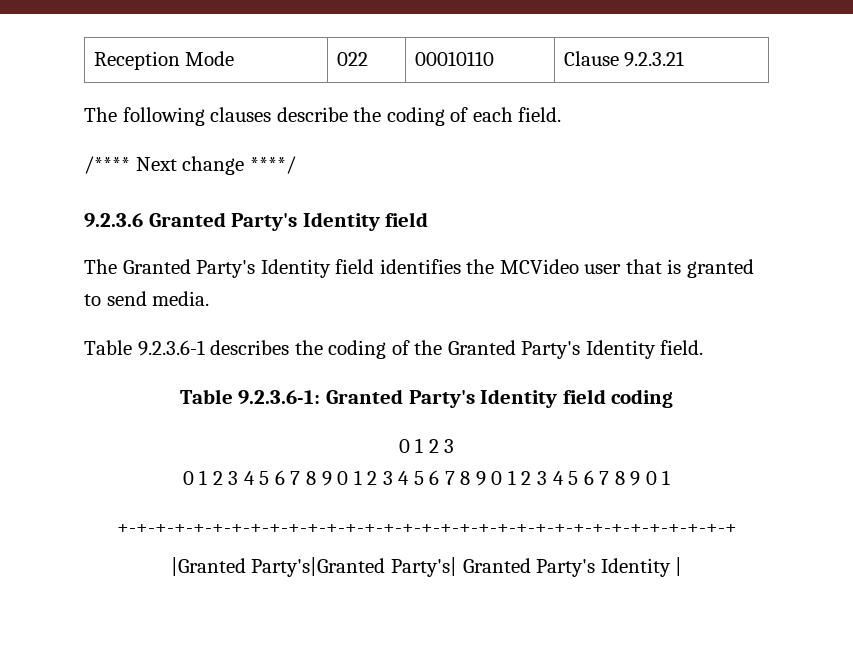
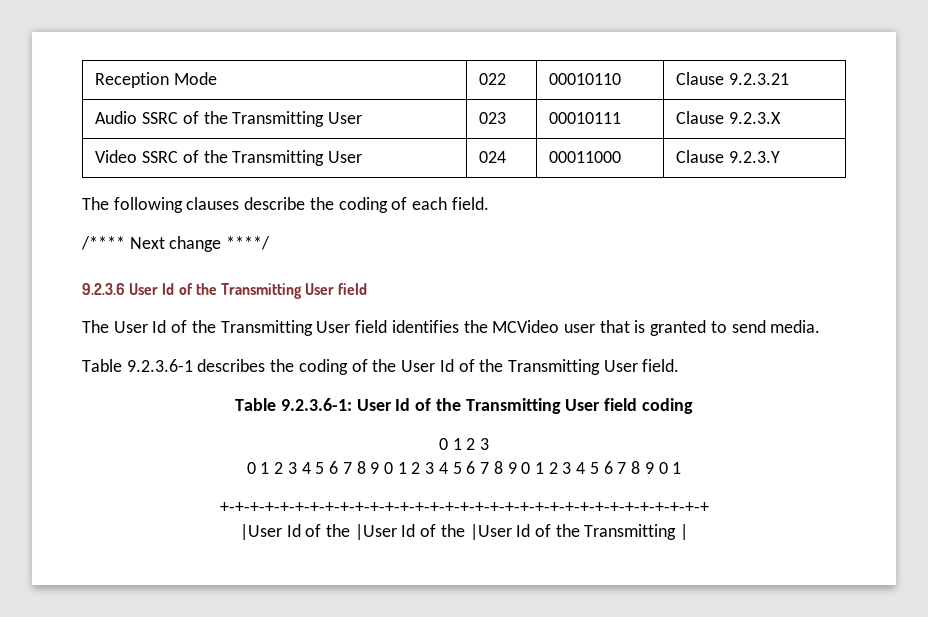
+ Audio SSRC of the Transmitting User | 023 | 00010111 | Clause 9.2.3.X
+ Video SSRC of the Transmitting User | 024 | 00011000 | Clause 9.2.3.Y
- 9.2.3.6 Granted Party's Identity field
- The Granted Party's Identity field identifies the MCVideo user that is granted to send media.
+ 9.2.3.6 User Id of the Transmitting User field
+ The User Id of the Transmitting User field identifies the MCVideo user that is granted to send media.
- Table 9.2.3.6-1 describes the coding of the Granted Party's Identity field.
- Table 9.2.3.6-1: Granted Party's Identity field coding
+ Table 9.2.3.6-1 describes the coding of the User Id of the Transmitting User field.
+ Table 9.2.3.6-1: User Id of the Transmitting User field coding
- |Granted Party's|Granted Party's| Granted Party's Identity |
+ |User Id of the |User Id of the |User Id of the Transmitting |

